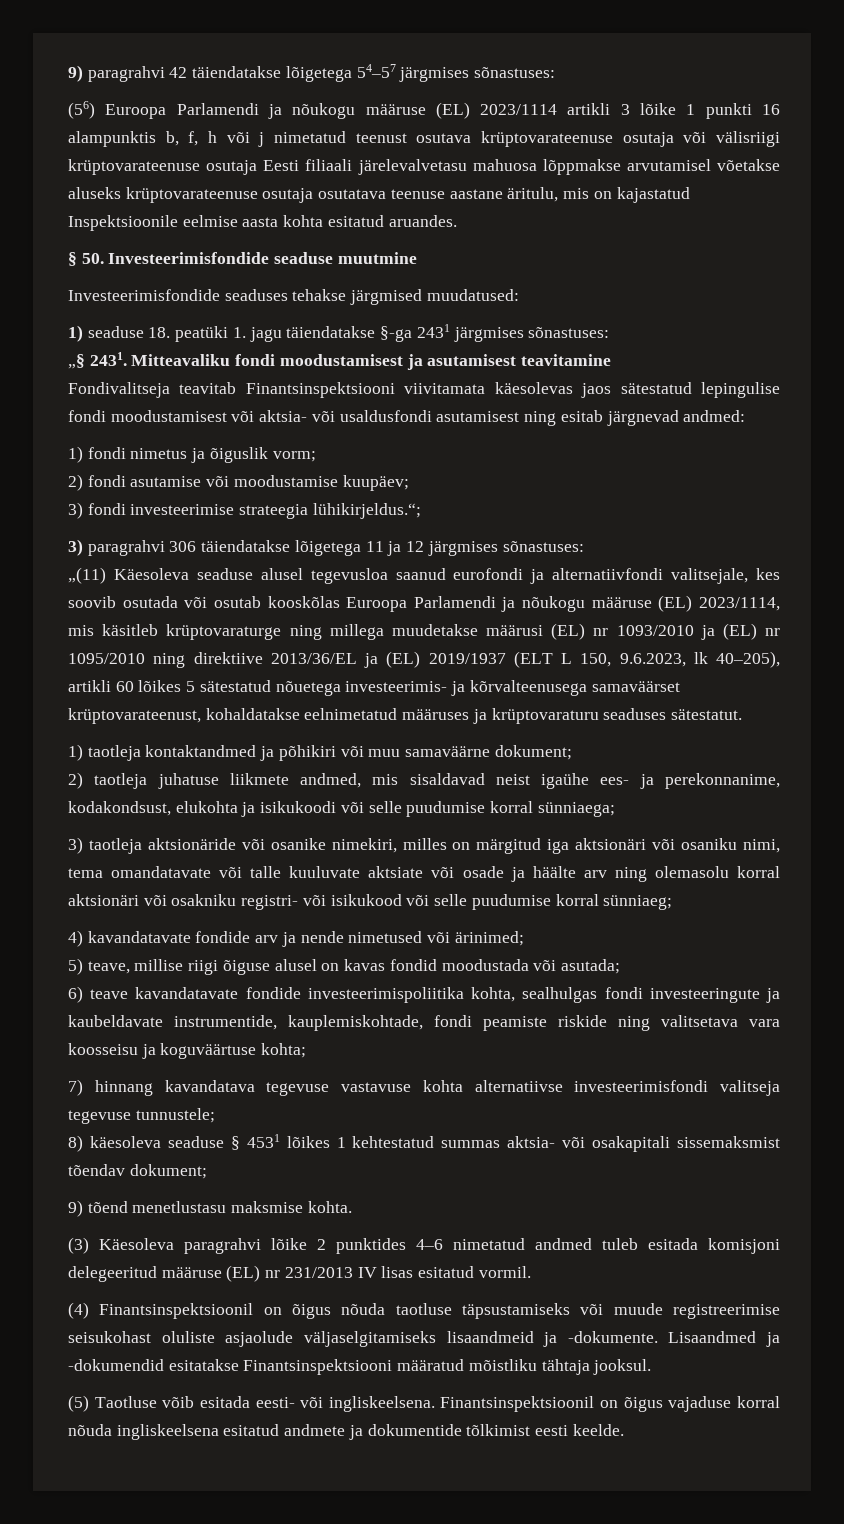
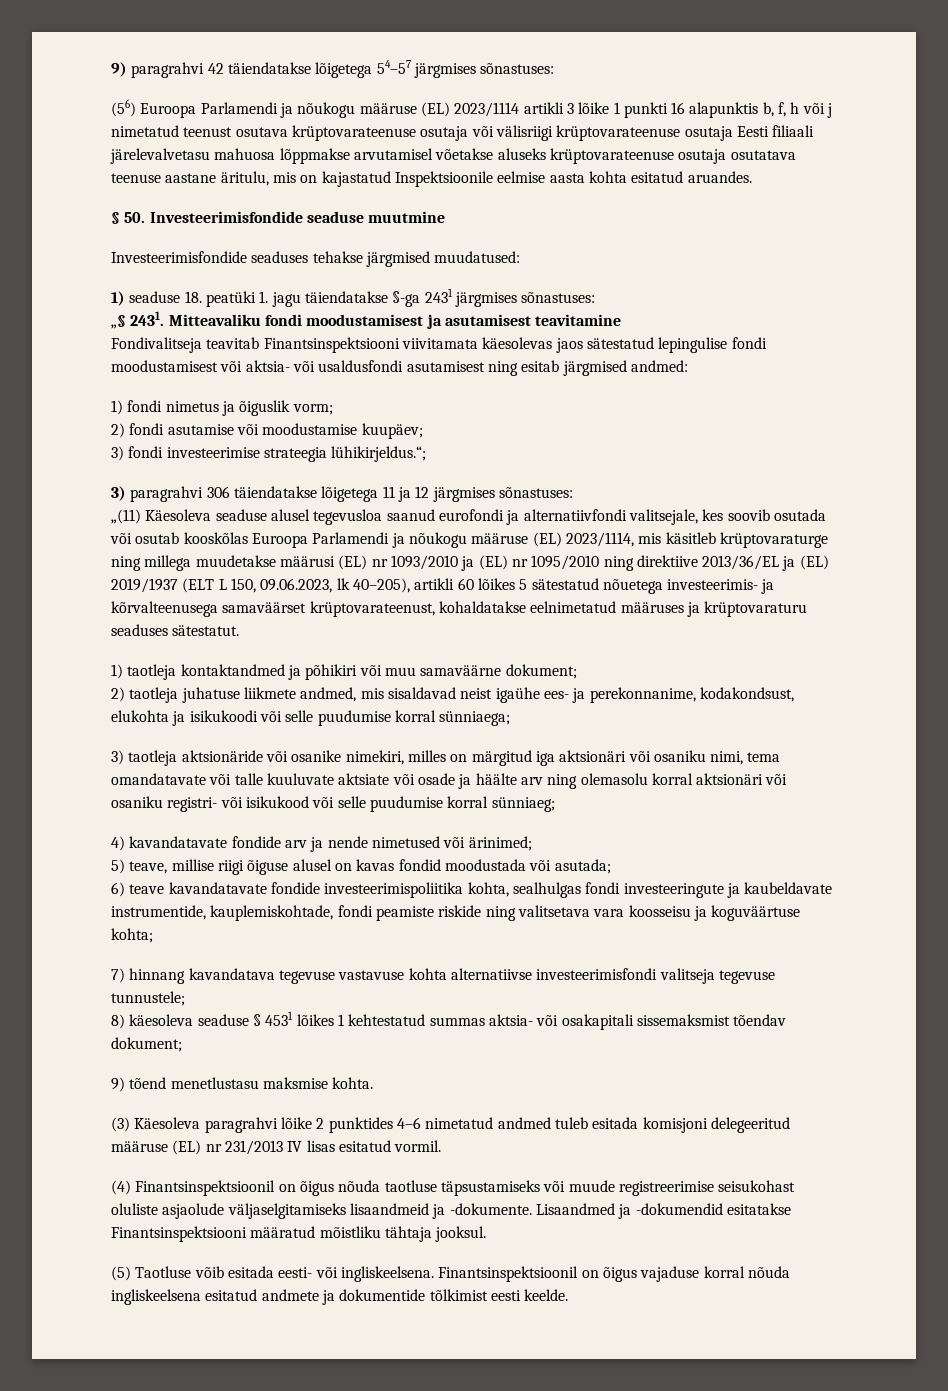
- (56) Euroopa Parlamendi ja nõukogu määruse (EL) 2023/1114 artikli 3 lõike 1 punkti 16 alampunktis b, f, h või j nimetatud teenust osutava krüptovarateenuse osutaja või välisriigi krüptovarateenuse osutaja Eesti filiaali järelevalvetasu mahuosa lõppmakse arvutamisel võetakse aluseks krüptovarateenuse osutaja osutatava teenuse aastane äritulu, mis on kajastatud Inspektsioonile eelmise aasta kohta esitatud aruandes.
+ (56) Euroopa Parlamendi ja nõukogu määruse (EL) 2023/1114 artikli 3 lõike 1 punkti 16 alapunktis b, f, h või j nimetatud teenust osutava krüptovarateenuse osutaja või välisriigi krüptovarateenuse osutaja Eesti filiaali järelevalvetasu mahuosa lõppmakse arvutamisel võetakse aluseks krüptovarateenuse osutaja osutatava teenuse aastane äritulu, mis on kajastatud Inspektsioonile eelmise aasta kohta esitatud aruandes.
- Fondivalitseja teavitab Finantsinspektsiooni viivitamata käesolevas jaos sätestatud lepingulise fondi moodustamisest või aktsia- või usaldusfondi asutamisest ning esitab järgnevad andmed:
+ Fondivalitseja teavitab Finantsinspektsiooni viivitamata käesolevas jaos sätestatud lepingulise fondi moodustamisest või aktsia- või usaldusfondi asutamisest ning esitab järgmised andmed:
- „(11) Käesoleva seaduse alusel tegevusloa saanud eurofondi ja alternatiivfondi valitsejale, kes soovib osutada või osutab kooskõlas Euroopa Parlamendi ja nõukogu määruse (EL) 2023/1114, mis käsitleb krüptovaraturge ning millega muudetakse määrusi (EL) nr 1093/2010 ja (EL) nr 1095/2010 ning direktiive 2013/36/EL ja (EL) 2019/1937 (ELT L 150, 9.6.2023, lk 40–205), artikli 60 lõikes 5 sätestatud nõuetega investeerimis- ja kõrvalteenusega samaväärset krüptovarateenust, kohaldatakse eelnimetatud määruses ja krüptovaraturu seaduses sätestatut.
+ „(11) Käesoleva seaduse alusel tegevusloa saanud eurofondi ja alternatiivfondi valitsejale, kes soovib osutada või osutab kooskõlas Euroopa Parlamendi ja nõukogu määruse (EL) 2023/1114, mis käsitleb krüptovaraturge ning millega muudetakse määrusi (EL) nr 1093/2010 ja (EL) nr 1095/2010 ning direktiive 2013/36/EL ja (EL) 2019/1937 (ELT L 150, 09.06.2023, lk 40–205), artikli 60 lõikes 5 sätestatud nõuetega investeerimis- ja kõrvalteenusega samaväärset krüptovarateenust, kohaldatakse eelnimetatud määruses ja krüptovaraturu seaduses sätestatut.
- 3) taotleja aktsionäride või osanike nimekiri, milles on märgitud iga aktsionäri või osaniku nimi, tema omandatavate või talle kuuluvate aktsiate või osade ja häälte arv ning olemasolu korral aktsionäri või osakniku registri- või isikukood või selle puudumise korral sünniaeg;
+ 3) taotleja aktsionäride või osanike nimekiri, milles on märgitud iga aktsionäri või osaniku nimi, tema omandatavate või talle kuuluvate aktsiate või osade ja häälte arv ning olemasolu korral aktsionäri või osaniku registri- või isikukood või selle puudumise korral sünniaeg;

